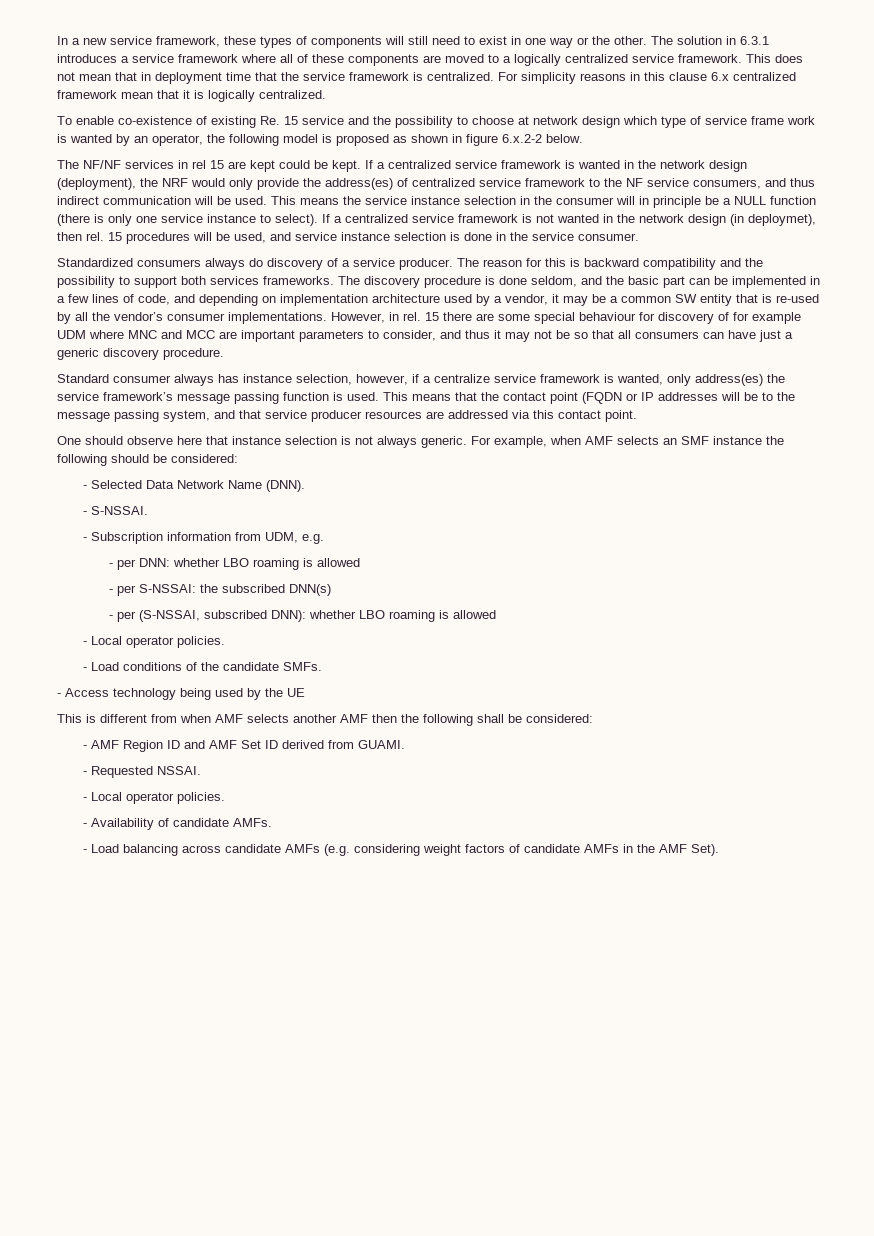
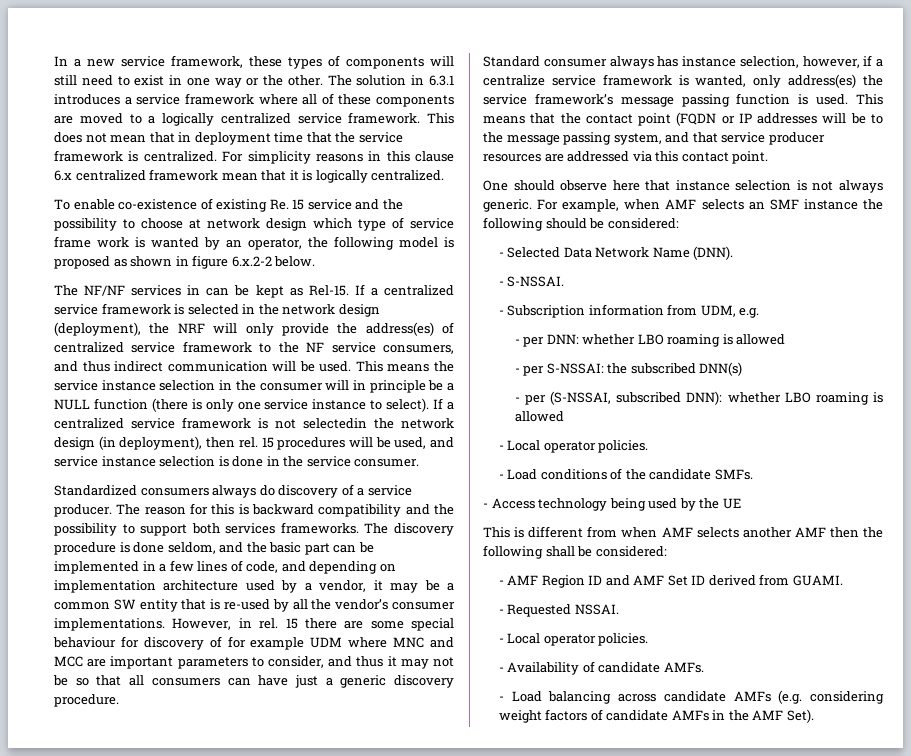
- The NF/NF services in rel 15 are kept could be kept. If a centralized service framework is wanted in the network design (deployment), the NRF would only provide the address(es) of centralized service framework to the NF service consumers, and thus indirect communication will be used.
+ The NF/NF services in can be kept as Rel-15. If a centralized service framework is selected in the network design (deployment), the NRF will only provide the address(es) of centralized service framework to the NF service consumers, and thus indirect communication will be used.
- If a centralized service framework is not wanted in the network design (in deploymet), then rel.
+ If a centralized service framework is not selectedin the network design (in deployment), then rel.

